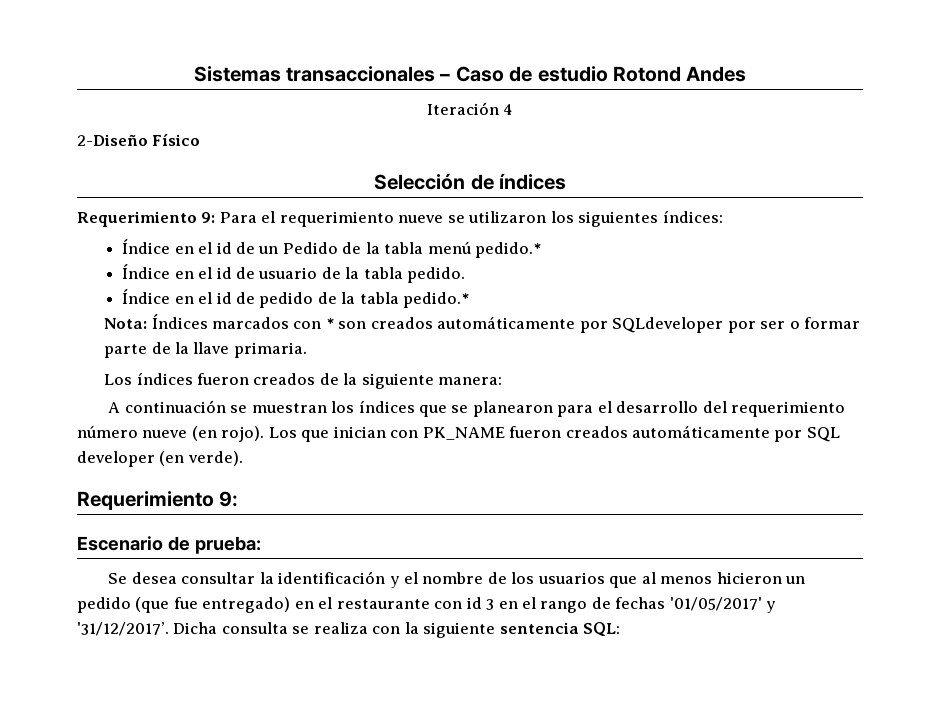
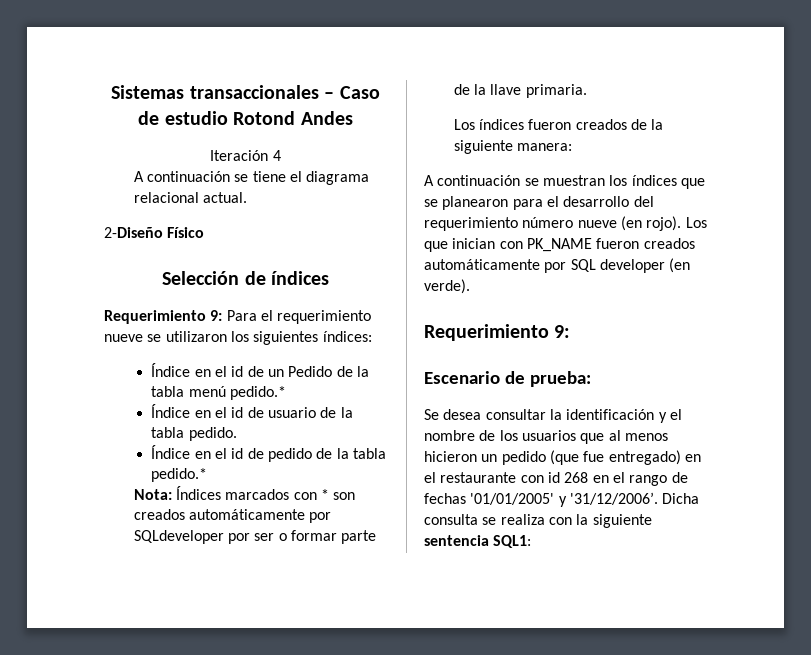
+ A continuación se tiene el diagrama relacional actual.
- Se desea consultar la identificación y el nombre de los usuarios que al menos hicieron un pedido (que fue entregado) en el restaurante con id 3 en el rango de fechas '01/05/2017' y '31/12/2017’.
+ Se desea consultar la identificación y el nombre de los usuarios que al menos hicieron un pedido (que fue entregado) en el restaurante con id 268 en el rango de fechas '01/01/2005' y '31/12/2006’.
- Dicha consulta se realiza con la siguiente sentencia SQL:
+ Dicha consulta se realiza con la siguiente sentencia SQL1:

